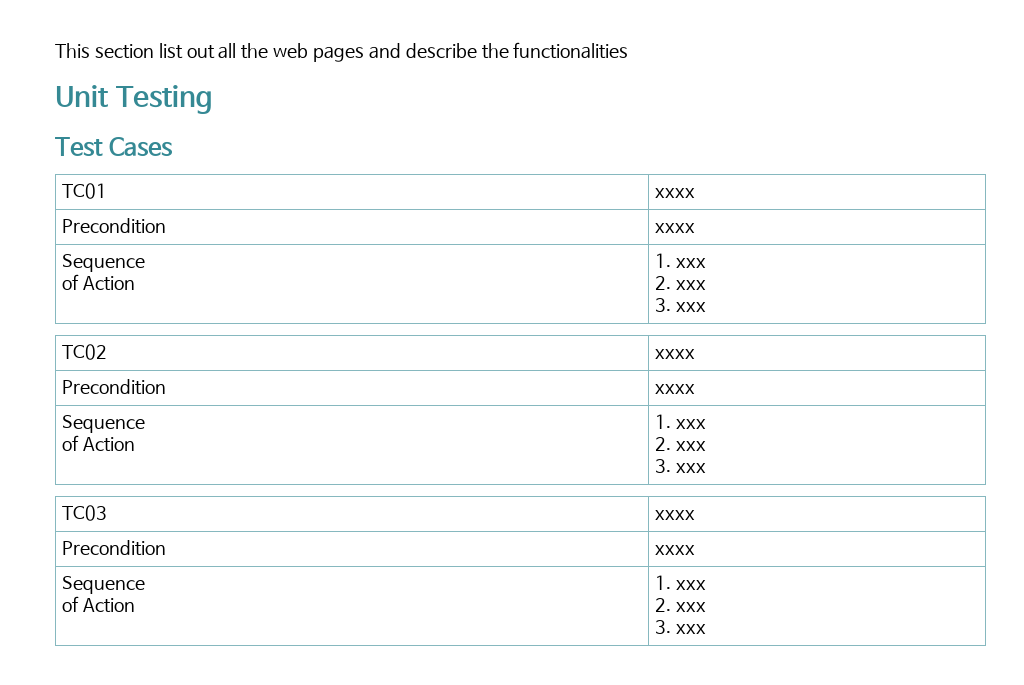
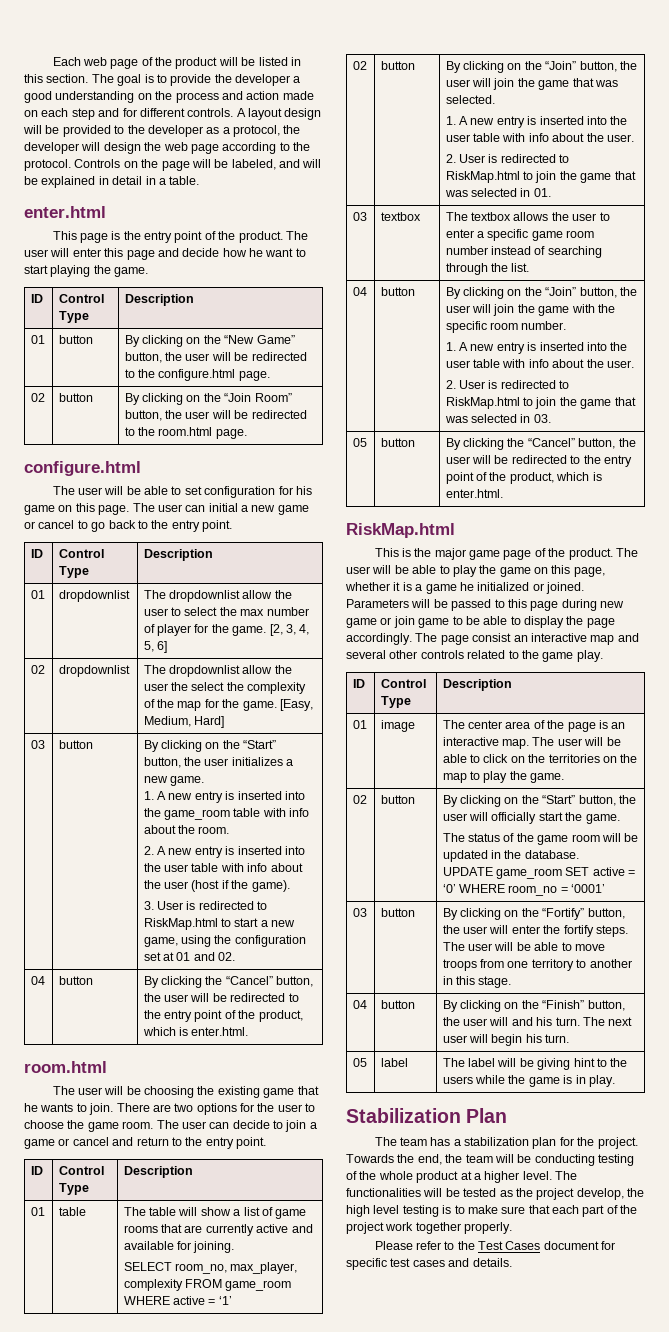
- This section list out all the web pages and describe the functionalities
- Unit Testing
- Test Cases
- TC01 | xxxx
- Precondition | xxxx
- Sequence
- of Action | 1. xxx
- 2. xxx
- 3. xxx
- TC02 | xxxx
- Precondition | xxxx
- Sequence
- of Action | 1. xxx
- 2. xxx
- 3. xxx
- TC03 | xxxx
- Precondition | xxxx
- Sequence
- of Action | 1. xxx
- 2. xxx
- 3. xxx
+ Each web page of the product will be listed in this section. The goal is to provide the developer a good understanding on the process and action made on each step and for different controls. A layout design will be provided to the developer as a protocol, the developer will design the web page according to the protocol. Controls on the page will be labeled, and will be explained in detail in a table.
+ enter.html
+ This page is the entry point of the product. The user will enter this page and decide how he want to start playing the game.
+ ID | Control Type | Description
+ 01 | button | By clicking on the “New Game” button, the user will be redirected to the configure.html page.
+ 02 | button | By clicking on the “Join Room” button, the user will be redirected to the room.html page.
+ configure.html
+ The user will be able to set configuration for his game on this page. The user can initial a new game or cancel to go back to the entry point.
+ ID | Control Type | Description
+ 01 | dropdownlist | The dropdownlist allow the user to select the max number of player for the game. [2, 3, 4, 5, 6]
+ 02 | dropdownlist | The dropdownlist allow the user the select the complexity of the map for the game. [Easy, Medium, Hard]
+ 03 | button | By clicking on the “Start” button, the user initializes a new game.
+ 1. A new entry is inserted into the game_room table with info about the room.
+ 2. A new entry is inserted into the user table with info about the user (host if the game).
+ 3. User is redirected to RiskMap.html to start a new game, using the configuration set at 01 and 02.
+ 04 | button | By clicking the “Cancel” button, the user will be redirected to the entry point of the product, which is enter.html.
+ room.html
+ The user will be choosing the existing game that he wants to join. There are two options for the user to choose the game room. The user can decide to join a game or cancel and return to the entry point.
+ ID | Control Type | Description
+ 01 | table | The table will show a list of game rooms that are currently active and available for joining.
+ SELECT room_no, max_player, complexity FROM game_room WHERE active = ‘1’
+ 02 | button | By clicking on the “Join” button, the user will join the game that was selected.
+ 1. A new entry is inserted into the user table with info about the user.
+ 2. User is redirected to RiskMap.html to join the game that was selected in 01.
+ 03 | textbox | The textbox allows the user to enter a specific game room number instead of searching through the list.
+ 04 | button | By clicking on the “Join” button, the user will join the game with the specific room number.
+ 1. A new entry is inserted into the user table with info about the user.
+ 2. User is redirected to RiskMap.html to join the game that was selected in 03.
+ 05 | button | By clicking the “Cancel” button, the user will be redirected to the entry point of the product, which is enter.html.
+ RiskMap.html
+ This is the major game page of the product. The user will be able to play the game on this page, whether it is a game he initialized or joined. Parameters will be passed to this page during new game or join game to be able to display the page accordingly. The page consist an interactive map and several other controls related to the game play.
+ ID | Control Type | Description
+ 01 | image | The center area of the page is an interactive map. The user will be able to click on the territories on the map to play the game.
+ 02 | button | By clicking on the “Start” button, the user will officially start the game.
+ The status of the game room will be updated in the database.
+ UPDATE game_room SET active = ‘0’ WHERE room_no = ‘0001’
+ 03 | button | By clicking on the “Fortify” button, the user will enter the fortify steps. The user will be able to move troops from one territory to another in this stage.
+ 04 | button | By clicking on the “Finish” button, the user will and his turn. The next user will begin his turn.
+ 05 | label | The label will be giving hint to the users while the game is in play.
+ Stabilization Plan
+ The team has a stabilization plan for the project. Towards the end, the team will be conducting testing of the whole product at a higher level. The functionalities will be tested as the project develop, the high level testing is to make sure that each part of the project work together properly.
+ Please refer to the Test Cases document for specific test cases and details.

